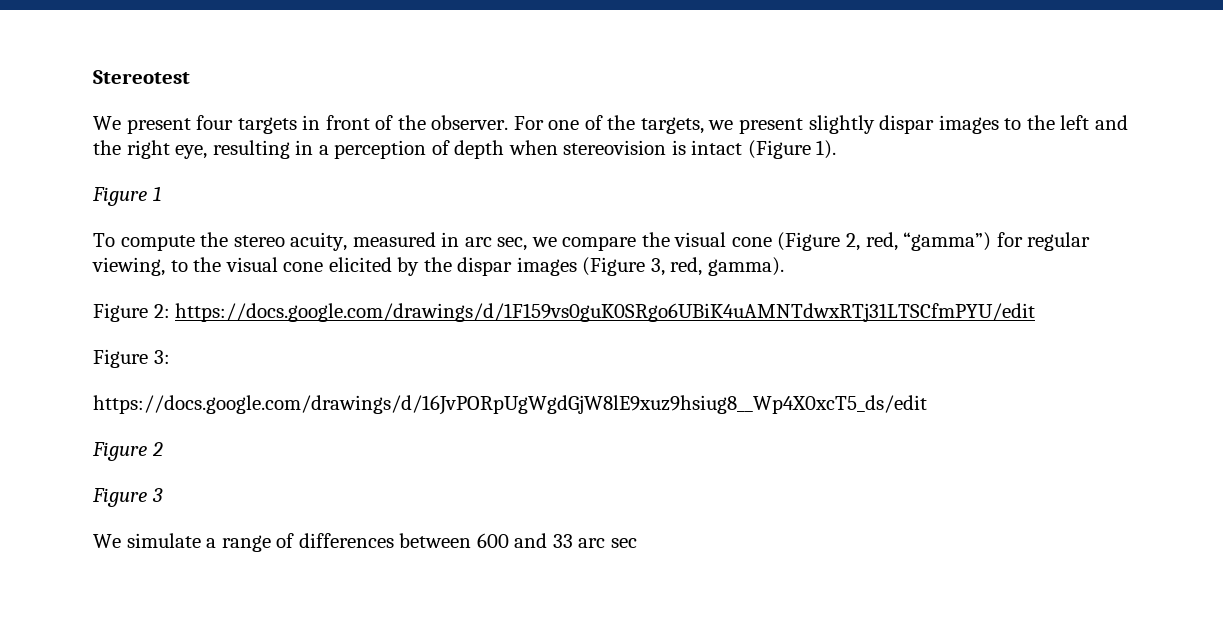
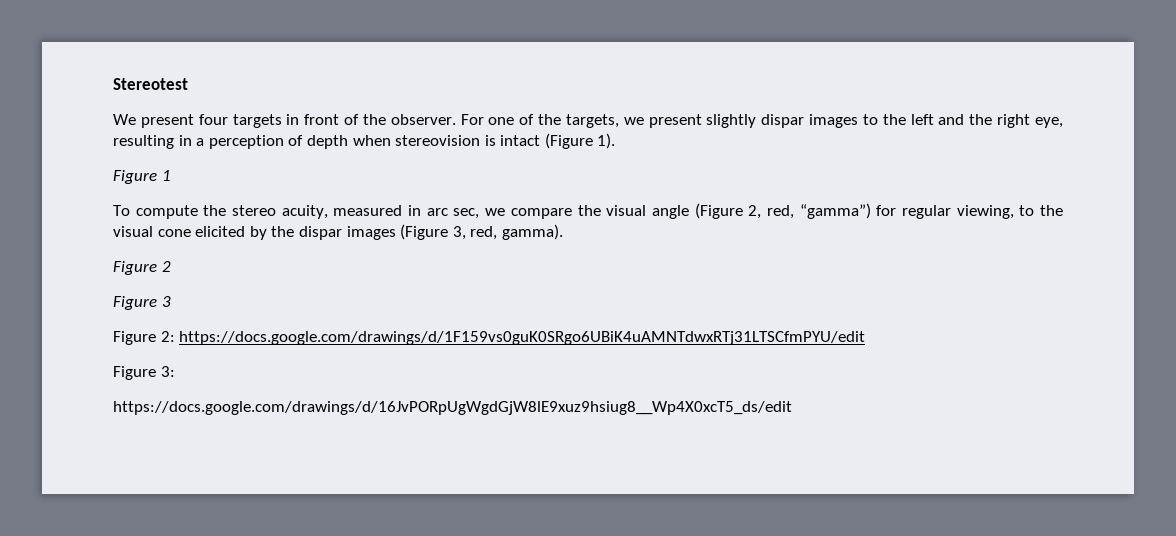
- To compute the stereo acuity, measured in arc sec, we compare the visual cone (Figure 2, red, “gamma”) for regular viewing, to the visual cone elicited by the dispar images (Figure 3, red, gamma).
+ To compute the stereo acuity, measured in arc sec, we compare the visual angle (Figure 2, red, “gamma”) for regular viewing, to the visual cone elicited by the dispar images (Figure 3, red, gamma).
+ Figure 2
+ Figure 3
- Figure 2
- Figure 3
- We simulate a range of differences between 600 and 33 arc sec

